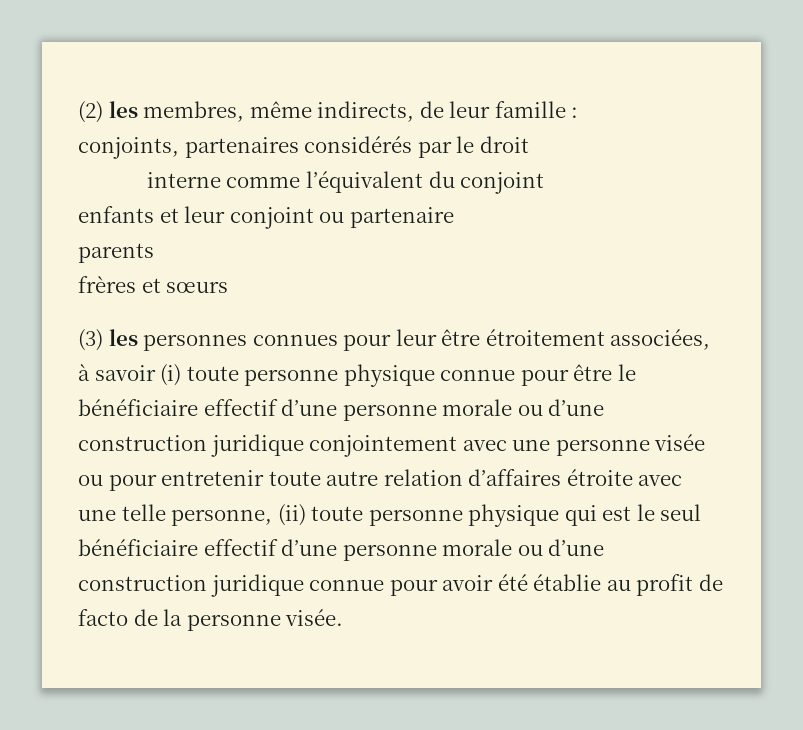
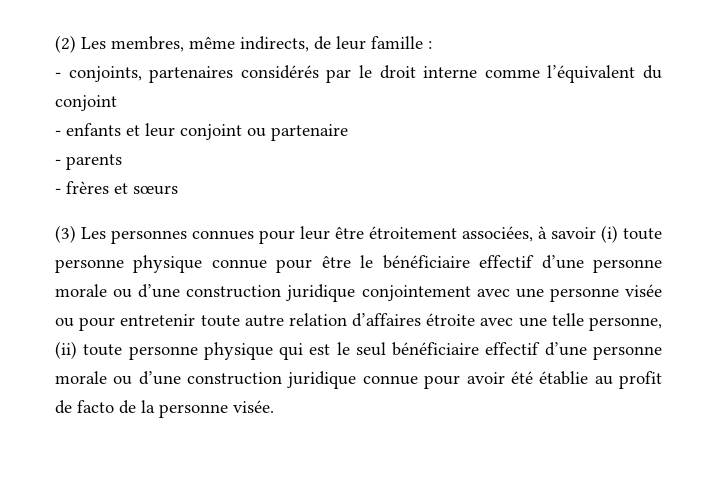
- (2) les membres, même indirects, de leur famille :
+ (2) Les membres, même indirects, de leur famille :
- conjoints, partenaires considérés par le droit
- interne comme l’équivalent du conjoint
+ - conjoints, partenaires considérés par le droit interne comme l’équivalent du conjoint
- enfants et leur conjoint ou partenaire
+ - enfants et leur conjoint ou partenaire
- parents
+ - parents
- frères et sœurs
+ - frères et sœurs
- (3) les personnes connues pour leur être étroitement associées, à savoir (i) toute personne physique connue pour être le bénéficiaire effectif d’une personne morale ou d’une construction juridique conjointement avec une personne visée ou pour entretenir toute autre relation d’affaires étroite avec une telle personne, (ii) toute personne physique qui est le seul bénéficiaire effectif d’une personne morale ou d’une construction juridique connue pour avoir été établie au profit de facto de la personne visée.
+ (3) Les personnes connues pour leur être étroitement associées, à savoir (i) toute personne physique connue pour être le bénéficiaire effectif d’une personne morale ou d’une construction juridique conjointement avec une personne visée ou pour entretenir toute autre relation d’affaires étroite avec une telle personne, (ii) toute personne physique qui est le seul bénéficiaire effectif d’une personne morale ou d’une construction juridique connue pour avoir été établie au profit de facto de la personne visée.

